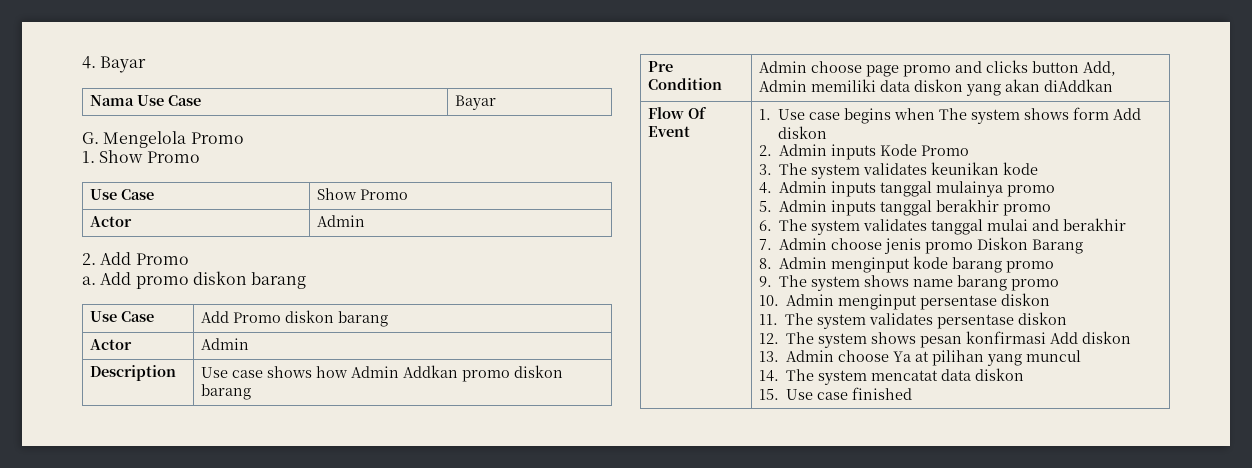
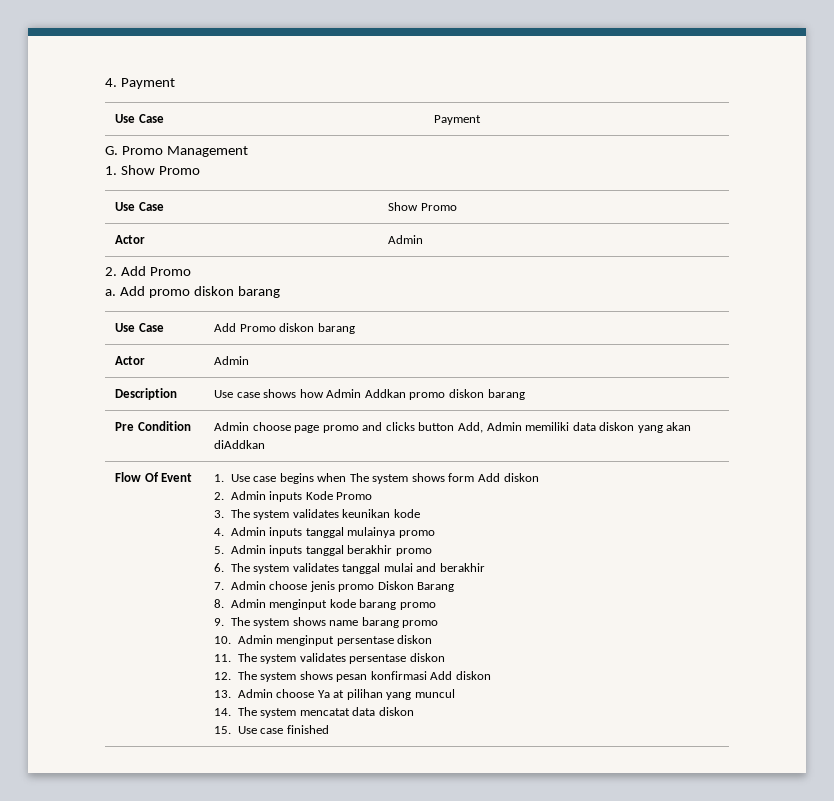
- 4. Bayar
- Nama Use Case | Bayar
+ 4. Payment
+ Use Case | Payment
- G. Mengelola Promo
+ G. Promo Management

